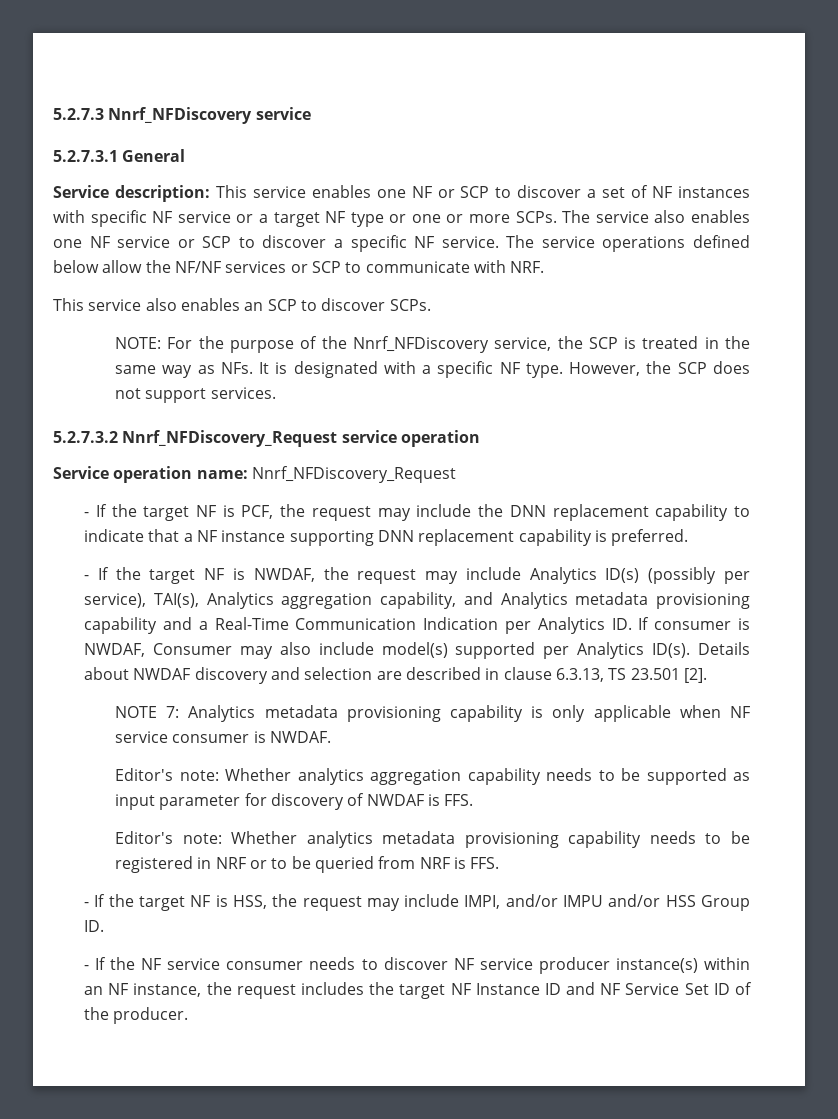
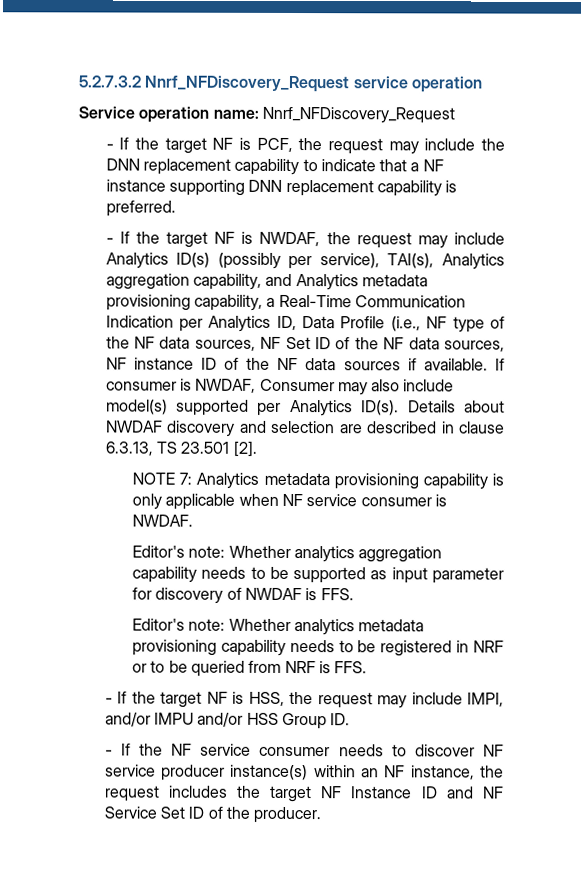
- 5.2.7.3 Nnrf_NFDiscovery service
- 5.2.7.3.1 General
- Service description: This service enables one NF or SCP to discover a set of NF instances with specific NF service or a target NF type or one or more SCPs. The service also enables one NF service or SCP to discover a specific NF service. The service operations defined below allow the NF/NF services or SCP to communicate with NRF.
- This service also enables an SCP to discover SCPs.
- NOTE: For the purpose of the Nnrf_NFDiscovery service, the SCP is treated in the same way as NFs. It is designated with a specific NF type. However, the SCP does not support services.
- - If the target NF is NWDAF, the request may include Analytics ID(s) (possibly per service), TAI(s), Analytics aggregation capability, and Analytics metadata provisioning capability and a Real-Time Communication Indication per Analytics ID. If consumer is NWDAF, Consumer may also include model(s) supported per Analytics ID(s).
+ - If the target NF is NWDAF, the request may include Analytics ID(s) (possibly per service), TAI(s), Analytics aggregation capability, and Analytics metadata provisioning capability, a Real-Time Communication Indication per Analytics ID, Data Profile (i.e., NF type of the NF data sources, NF Set ID of the NF data sources, NF instance ID of the NF data sources if available. If consumer is NWDAF, Consumer may also include model(s) supported per Analytics ID(s).

